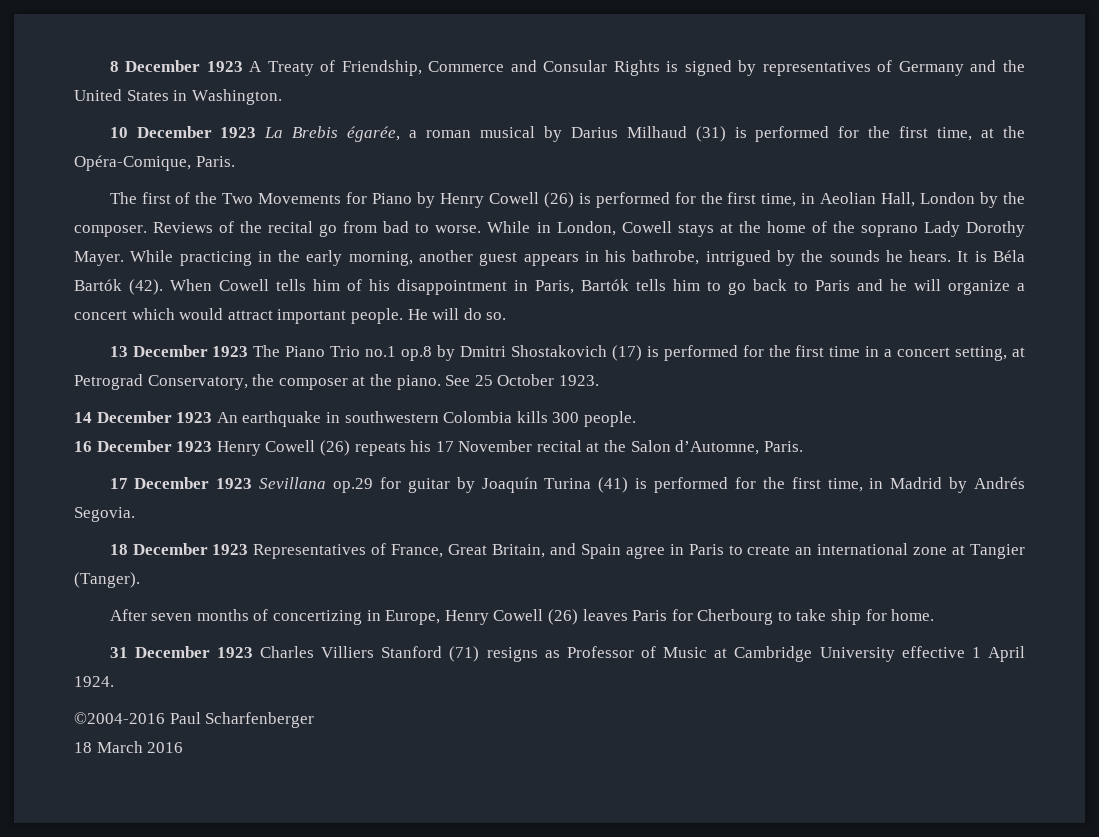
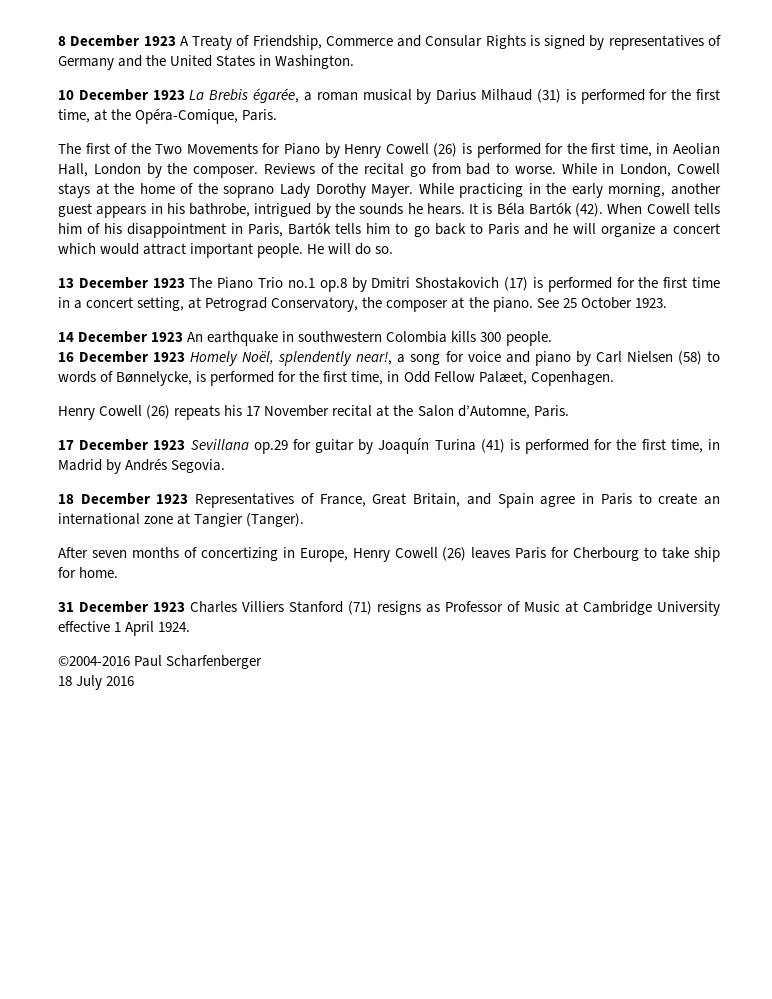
- 16 December 1923 Henry Cowell (26) repeats his 17 November recital at the Salon d’Automne, Paris.
+ 16 December 1923 Homely Noël, splendently near!, a song for voice and piano by Carl Nielsen (58) to words of Bønnelycke, is performed for the first time, in Odd Fellow Palæet, Copenhagen.
+ Henry Cowell (26) repeats his 17 November recital at the Salon d’Automne, Paris.
- 18 March 2016
+ 18 July 2016

